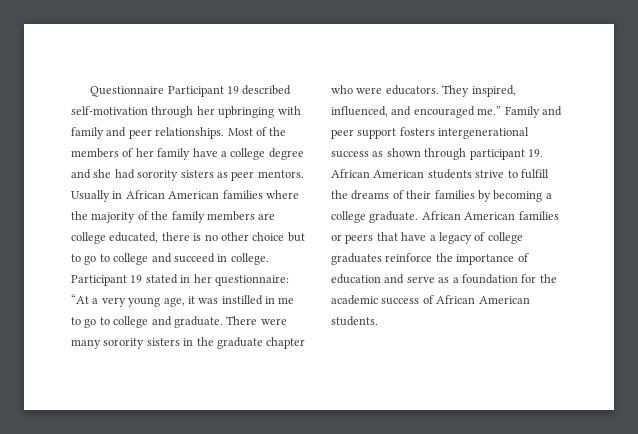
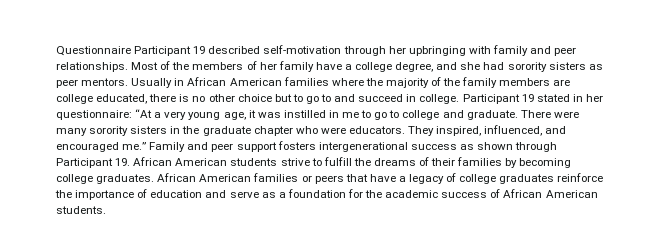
- Most of the members of her family have a college degree and she had sorority sisters as peer mentors.
+ Most of the members of her family have a college degree, and she had sorority sisters as peer mentors.
- Usually in African American families where the majority of the family members are college educated, there is no other choice but to go to college and succeed in college.
+ Usually in African American families where the majority of the family members are college educated, there is no other choice but to go to and succeed in college.
- Family and peer support fosters intergenerational success as shown through participant 19. African American students strive to fulfill the dreams of their families by becoming a college graduate.
+ Family and peer support fosters intergenerational success as shown through Participant 19. African American students strive to fulfill the dreams of their families by becoming college graduates.

